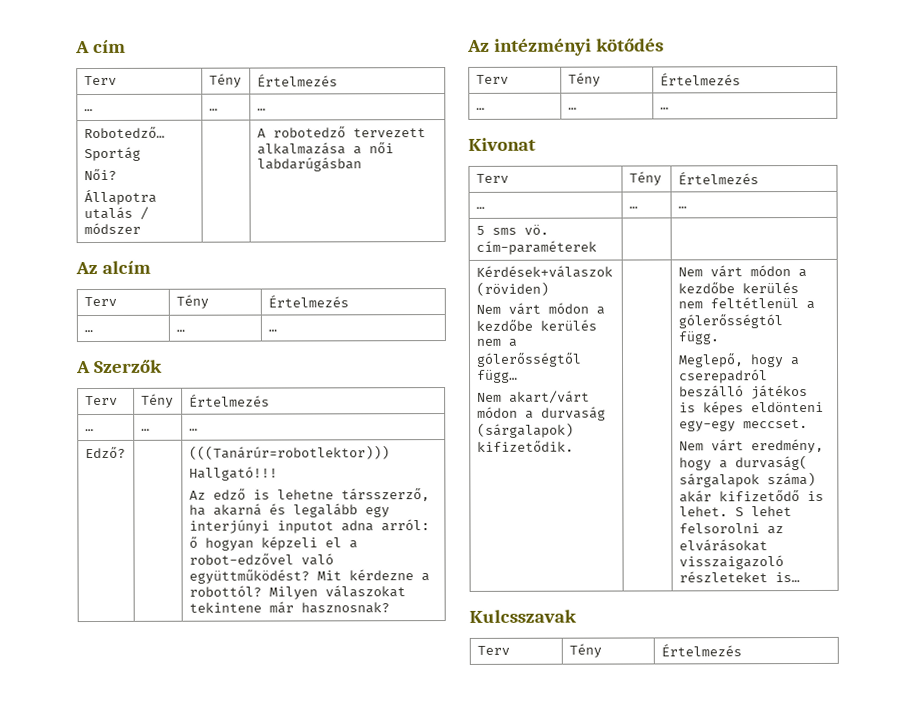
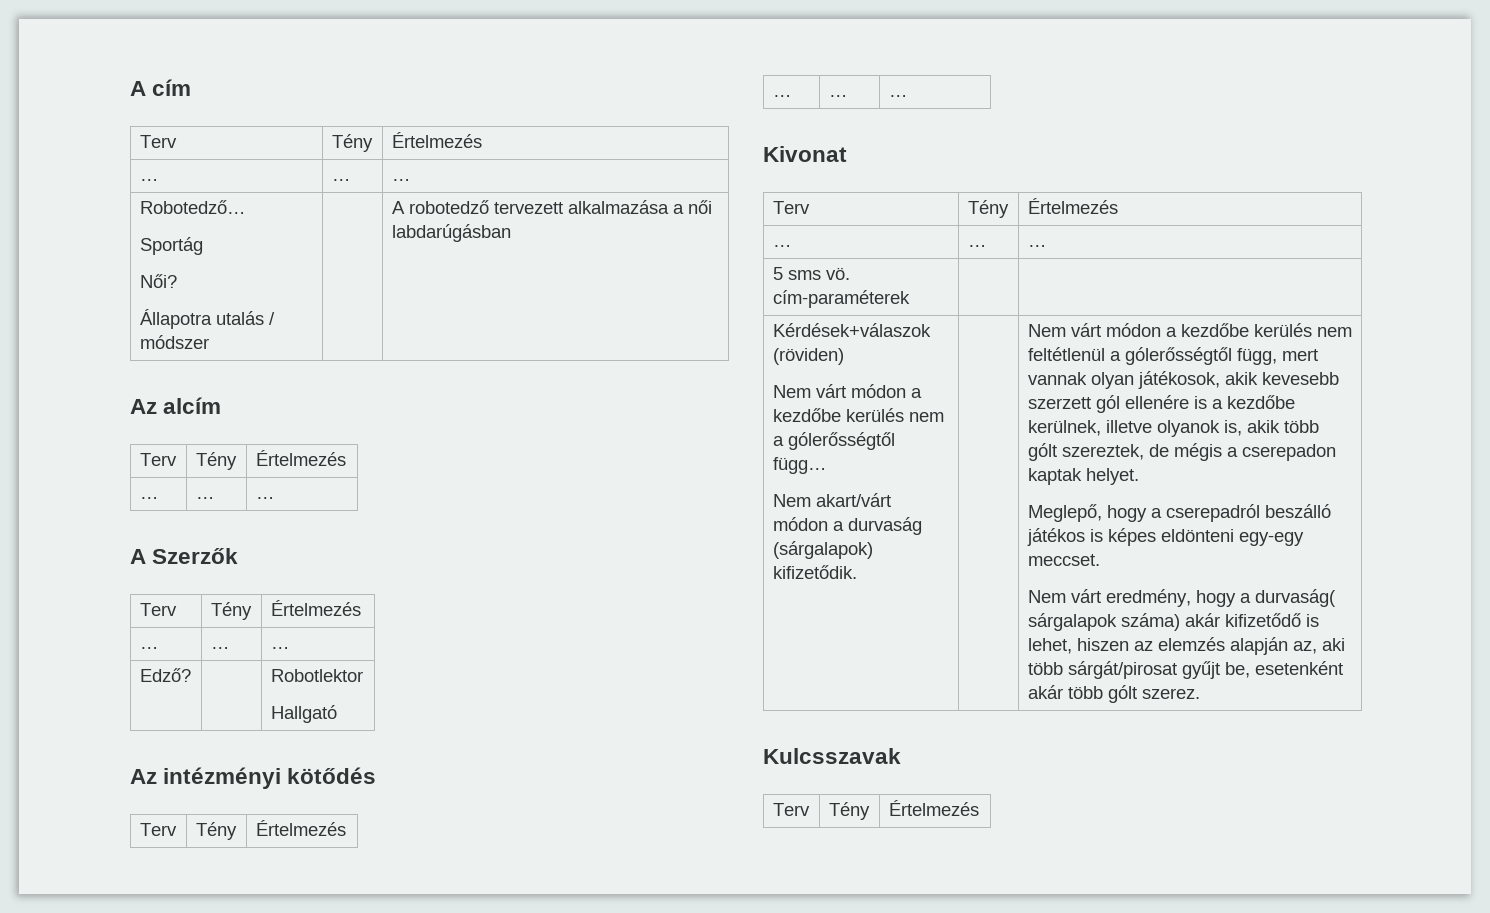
- Edző? | | (((Tanárúr=robotlektor)))
- Hallgató!!!
- Az edző is lehetne társszerző, ha akarná és legalább egy interjúnyi inputot adna arról: ő hogyan képzeli el a robot-edzővel való együttműködést? Mit kérdezne a robottól? Milyen válaszokat tekintene már hasznosnak?
+ Edző? | | Robotlektor
+ Hallgató
- Nem várt módon a kezdőbe kerülés nem feltétlenül a gólerősségtól függ.
+ Nem várt módon a kezdőbe kerülés nem feltétlenül a gólerősségtől függ, mert vannak olyan játékosok, akik kevesebb szerzett gól ellenére is a kezdőbe kerülnek, illetve olyanok is, akik több gólt szereztek, de mégis a cserepadon kaptak helyet.
- Nem várt eredmény, hogy a durvaság( sárgalapok száma) akár kifizetődő is lehet. S lehet felsorolni az elvárásokat visszaigazoló részleteket is…
+ Nem várt eredmény, hogy a durvaság( sárgalapok száma) akár kifizetődő is lehet, hiszen az elemzés alapján az, aki több sárgát/pirosat gyűjt be, esetenként akár több gólt szerez.

